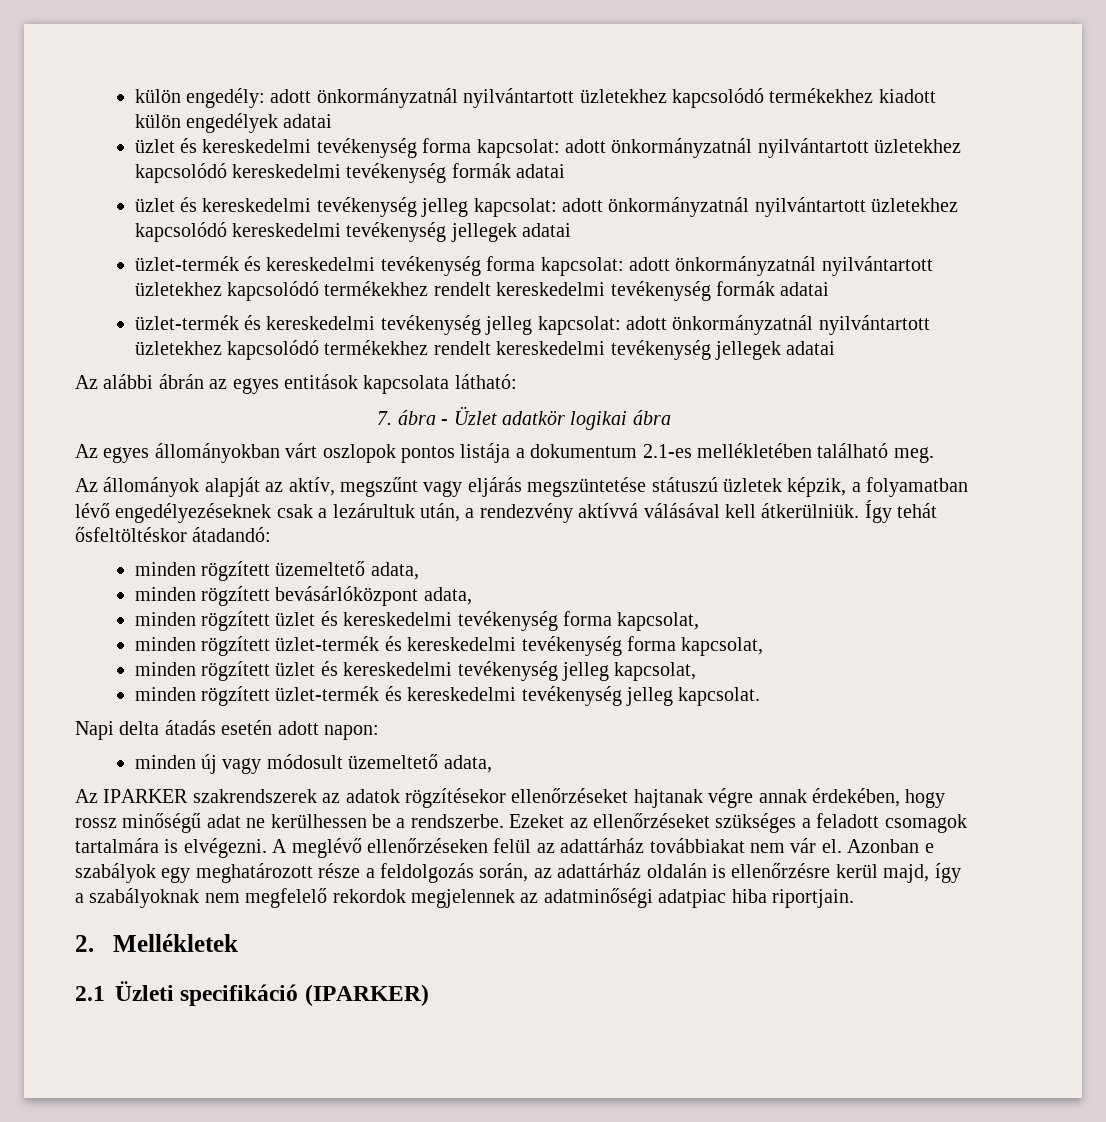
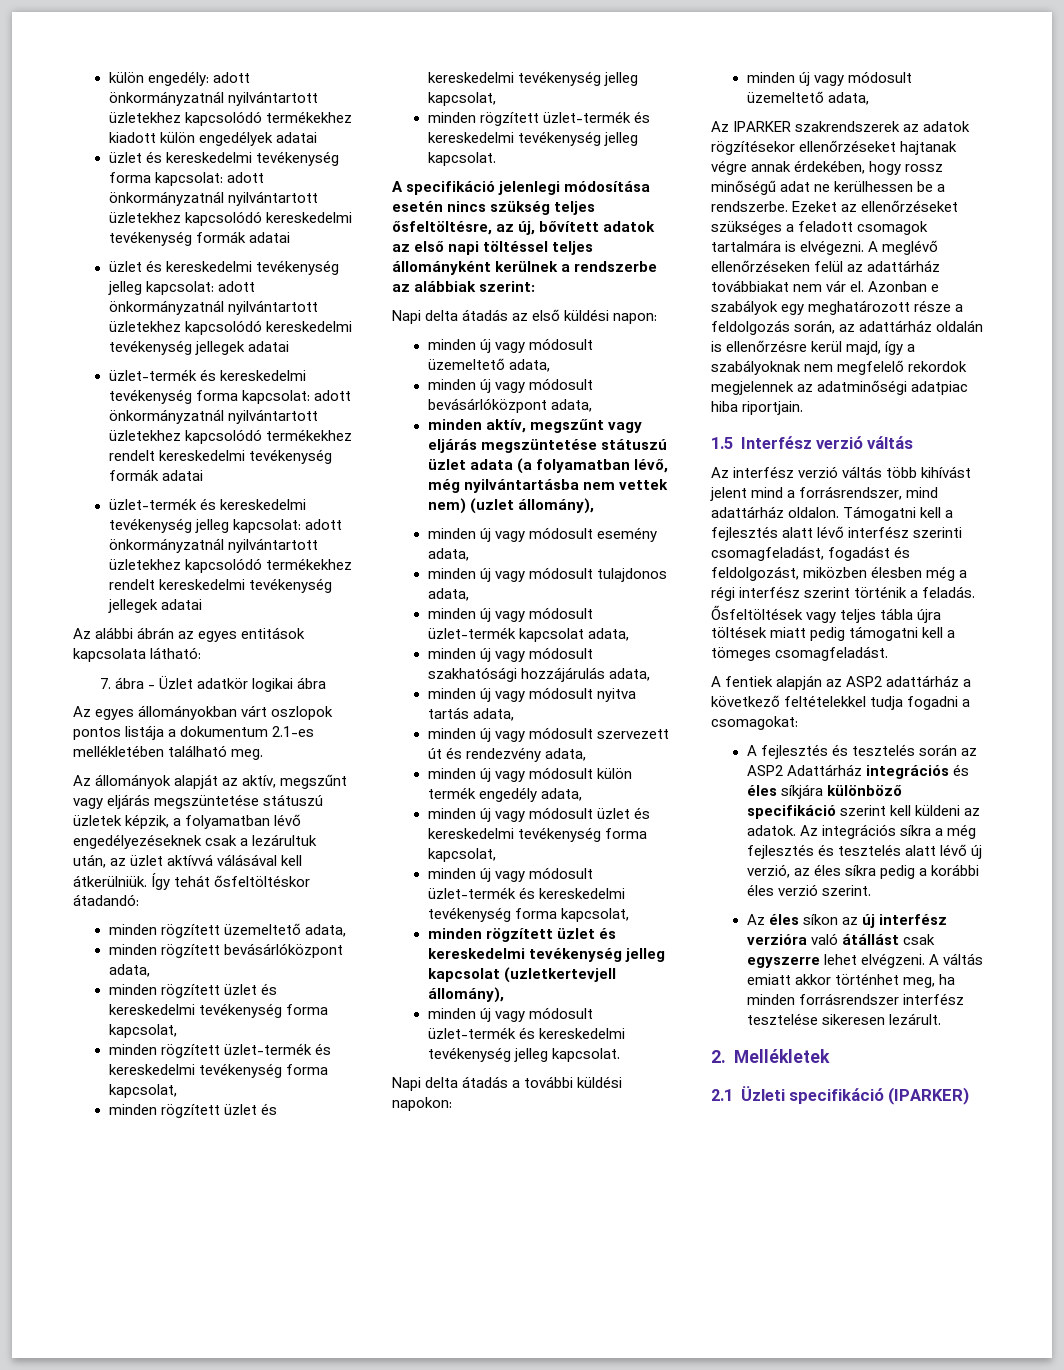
- Az állományok alapját az aktív, megszűnt vagy eljárás megszüntetése státuszú üzletek képzik, a folyamatban lévő engedélyezéseknek csak a lezárultuk után, a rendezvény aktívvá válásával kell átkerülniük.
+ Az állományok alapját az aktív, megszűnt vagy eljárás megszüntetése státuszú üzletek képzik, a folyamatban lévő engedélyezéseknek csak a lezárultuk után, az üzlet aktívvá válásával kell átkerülniük.
- Napi delta átadás esetén adott napon:
+ A specifikáció jelenlegi módosítása esetén nincs szükség teljes ősfeltöltésre, az új, bővített adatok az első napi töltéssel teljes állományként kerülnek a rendszerbe az alábbiak szerint:
+ Napi delta átadás az első küldési napon:
+ minden új vagy módosult bevásárlóközpont adata,
+ minden aktív, megszűnt vagy eljárás megszüntetése státuszú üzlet adata (a folyamatban lévő, még nyilvántartásba nem vettek nem) (uzlet állomány),
+ minden új vagy módosult esemény adata,
+ minden új vagy módosult tulajdonos adata,
+ minden új vagy módosult üzlet-termék kapcsolat adata,
+ minden új vagy módosult szakhatósági hozzájárulás adata,
+ minden új vagy módosult nyitva tartás adata,
+ minden új vagy módosult szervezett út és rendezvény adata,
+ minden új vagy módosult külön termék engedély adata,
+ minden új vagy módosult üzlet és kereskedelmi tevékenység forma kapcsolat,
+ minden új vagy módosult üzlet-termék és kereskedelmi tevékenység forma kapcsolat,
+ minden rögzített üzlet és kereskedelmi tevékenység jelleg kapcsolat (uzletkertevjell állomány),
+ minden új vagy módosult üzlet-termék és kereskedelmi tevékenység jelleg kapcsolat.
+ Napi delta átadás a további küldési napokon:
+ minden új vagy módosult üzemeltető adata,
+ 1.5 Interfész verzió váltás
+ Az interfész verzió váltás több kihívást jelent mind a forrásrendszer, mind adattárház oldalon. Támogatni kell a fejlesztés alatt lévő interfész szerinti csomagfeladást, fogadást és feldolgozást, miközben élesben még a régi interfész szerint történik a feladás. Ősfeltöltések vagy teljes tábla újra töltések miatt pedig támogatni kell a tömeges csomagfeladást.
+ A fentiek alapján az ASP2 adattárház a következő feltételekkel tudja fogadni a csomagokat:
+ A fejlesztés és tesztelés során az ASP2 Adattárház integrációs és éles síkjára különböző specifikáció szerint kell küldeni az adatok. Az integrációs síkra a még fejlesztés és tesztelés alatt lévő új verzió, az éles síkra pedig a korábbi éles verzió szerint.
+ Az éles síkon az új interfész verzióra való átállást csak egyszerre lehet elvégzeni. A váltás emiatt akkor történhet meg, ha minden forrásrendszer interfész tesztelése sikeresen lezárult.

